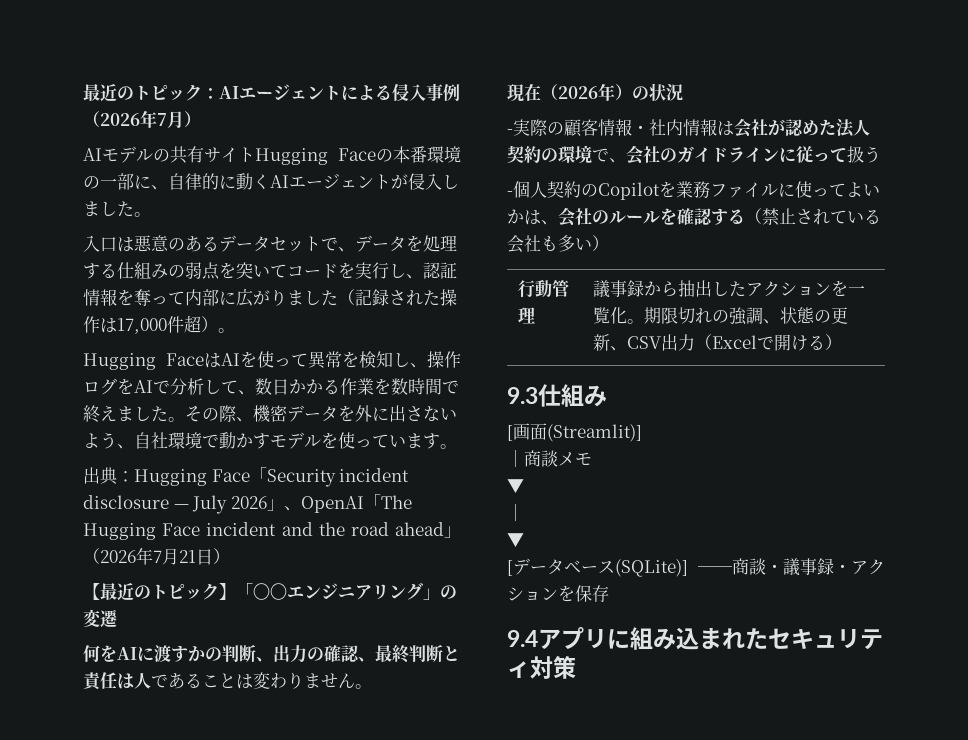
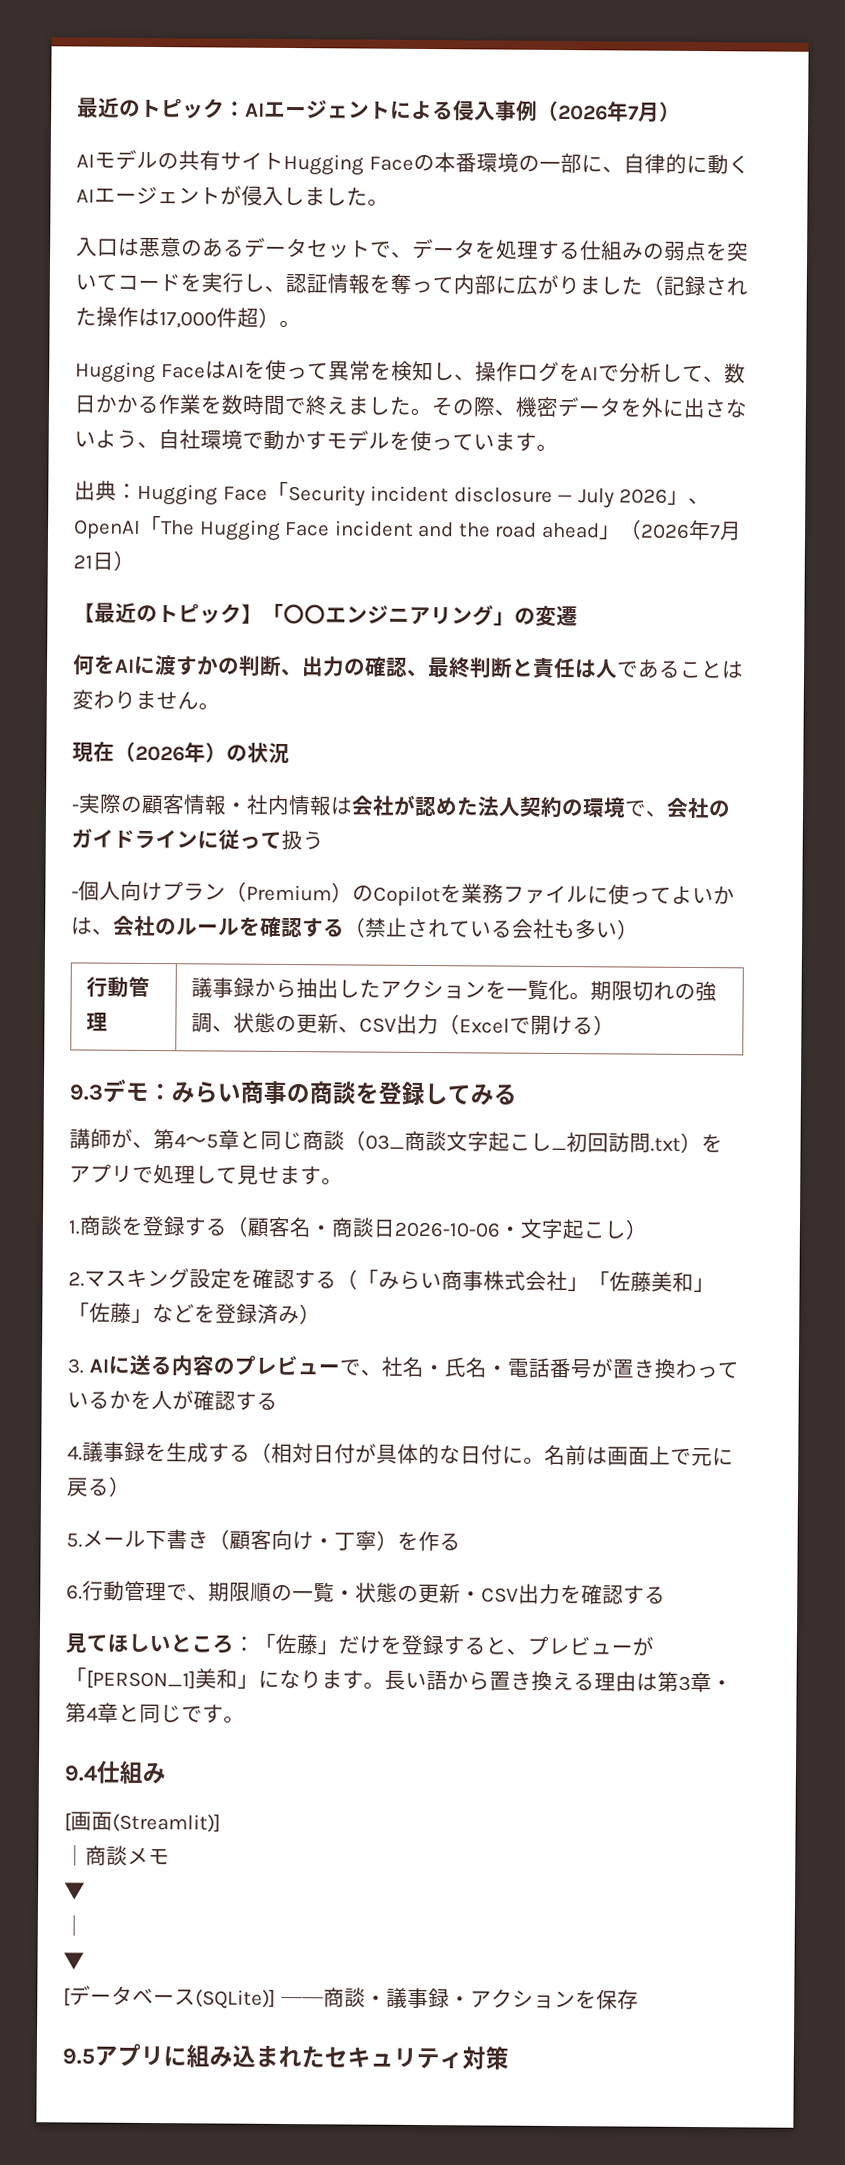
- -個人契約のCopilotを業務ファイルに使ってよいかは、会社のルールを確認する（禁止されている会社も多い）
+ -個人向けプラン（Premium）のCopilotを業務ファイルに使ってよいかは、会社のルールを確認する（禁止されている会社も多い）
- 9.3仕組み
+ 9.3デモ：みらい商事の商談を登録してみる
+ 講師が、第4〜5章と同じ商談（03_商談文字起こし_初回訪問.txt）をアプリで処理して見せます。
+ 1.商談を登録する（顧客名・商談日2026-10-06・文字起こし）
+ 2.マスキング設定を確認する（「みらい商事株式会社」「佐藤美和」「佐藤」などを登録済み）
+ 3. AIに送る内容のプレビューで、社名・氏名・電話番号が置き換わっているかを人が確認する
+ 4.議事録を生成する（相対日付が具体的な日付に。名前は画面上で元に戻る）
+ 5.メール下書き（顧客向け・丁寧）を作る
+ 6.行動管理で、期限順の一覧・状態の更新・CSV出力を確認する
+ 見てほしいところ：「佐藤」だけを登録すると、プレビューが「[PERSON_1]美和」になります。長い語から置き換える理由は第3章・第4章と同じです。
+ 9.4仕組み
- 9.4アプリに組み込まれたセキュリティ対策
+ 9.5アプリに組み込まれたセキュリティ対策

